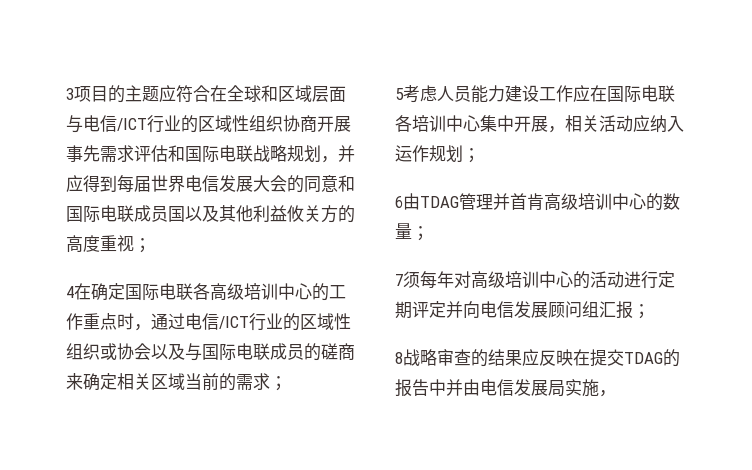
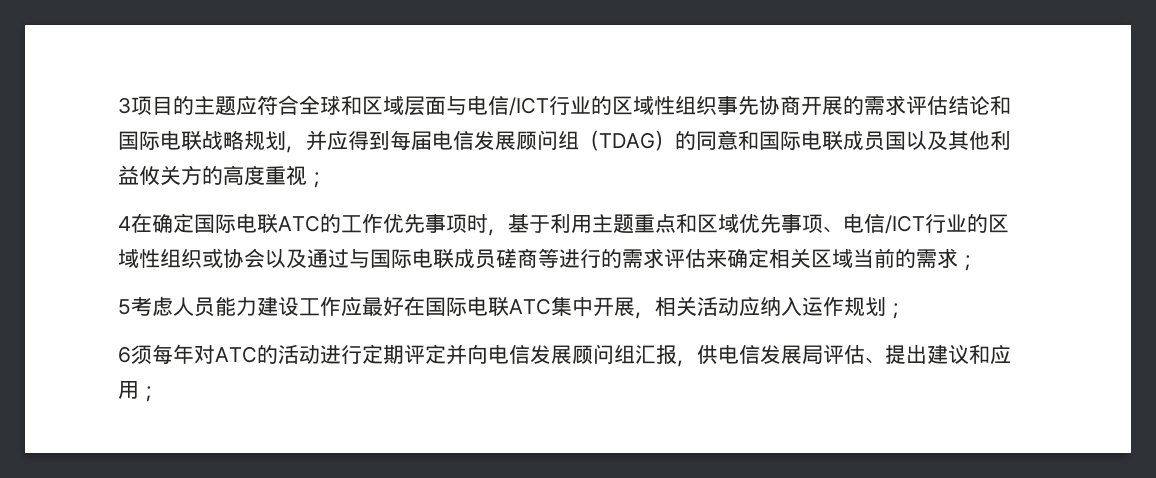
- 3项目的主题应符合在全球和区域层面与电信/ICT行业的区域性组织协商开展事先需求评估和国际电联战略规划，并应得到每届世界电信发展大会的同意和国际电联成员国以及其他利益攸关方的高度重视；
+ 3项目的主题应符合全球和区域层面与电信/ICT行业的区域性组织事先协商开展的需求评估结论和国际电联战略规划，并应得到每届电信发展顾问组（TDAG）的同意和国际电联成员国以及其他利益攸关方的高度重视；
- 4在确定国际电联各高级培训中心的工作重点时，通过电信/ICT行业的区域性组织或协会以及与国际电联成员的磋商来确定相关区域当前的需求；
+ 4在确定国际电联ATC的工作优先事项时，基于利用主题重点和区域优先事项、电信/ICT行业的区域性组织或协会以及通过与国际电联成员磋商等进行的需求评估来确定相关区域当前的需求；
- 5考虑人员能力建设工作应在国际电联各培训中心集中开展，相关活动应纳入运作规划；
+ 5考虑人员能力建设工作应最好在国际电联ATC集中开展，相关活动应纳入运作规划；
- 6由TDAG管理并首肯高级培训中心的数量；
- 7须每年对高级培训中心的活动进行定期评定并向电信发展顾问组汇报；
- 8战略审查的结果应反映在提交TDAG的报告中并由电信发展局实施，
+ 6须每年对ATC的活动进行定期评定并向电信发展顾问组汇报，供电信发展局评估、提出建议和应用；

